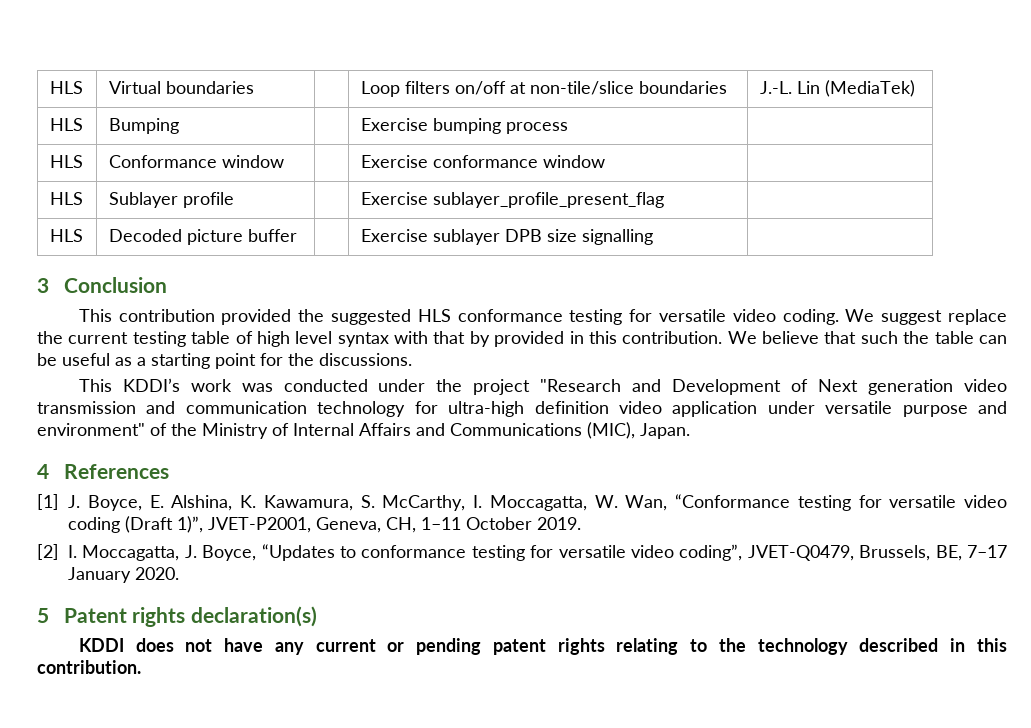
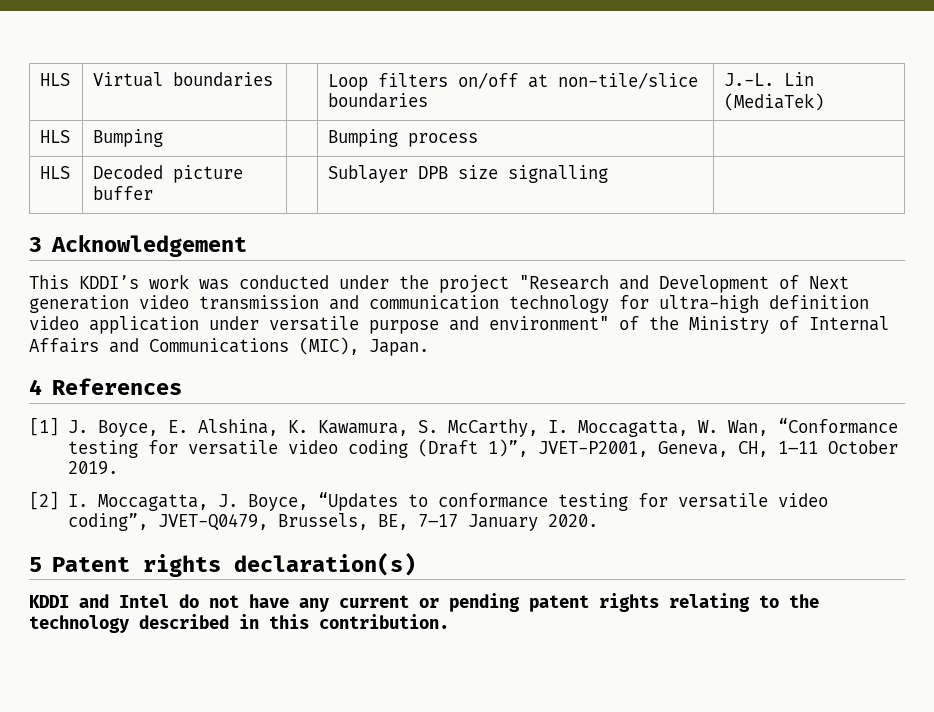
- HLS | Bumping | | Exercise bumping process |
+ HLS | Bumping | | Bumping process |
- HLS | Conformance window | | Exercise conformance window |
- HLS | Sublayer profile | | Exercise sublayer_profile_present_flag |
- HLS | Decoded picture buffer | | Exercise sublayer DPB size signalling |
+ HLS | Decoded picture buffer | | Sublayer DPB size signalling |
- 3 Conclusion
- This contribution provided the suggested HLS conformance testing for versatile video coding. We suggest replace the current testing table of high level syntax with that by provided in this contribution. We believe that such the table can be useful as a starting point for the discussions.
+ 3 Acknowledgement
- KDDI does not have any current or pending patent rights relating to the technology described in this contribution.
+ KDDI and Intel do not have any current or pending patent rights relating to the technology described in this contribution.

